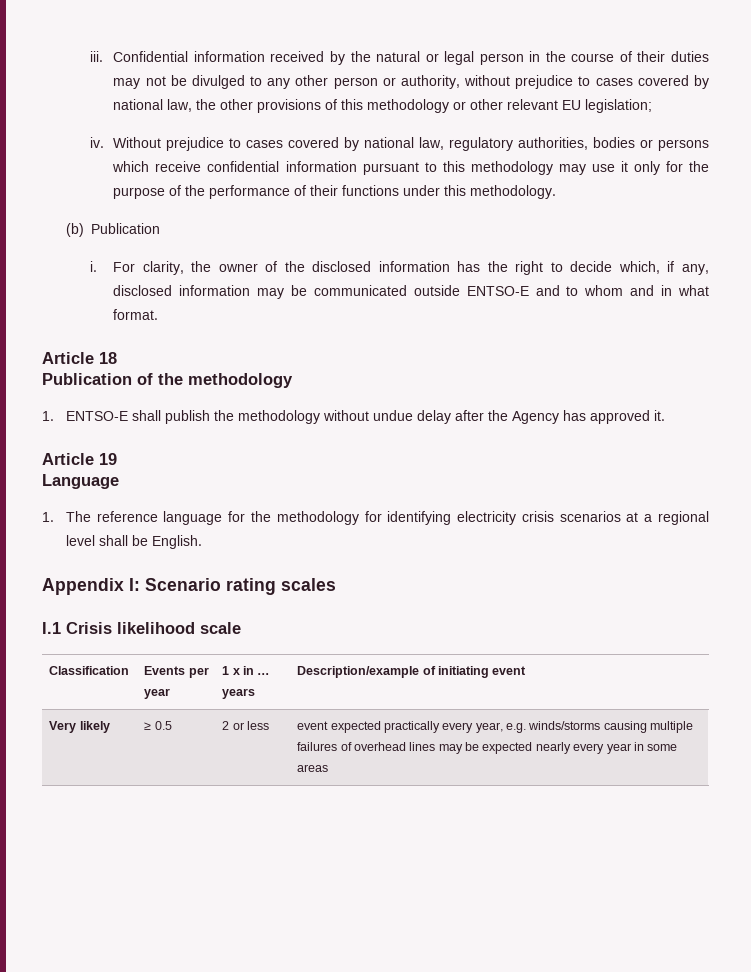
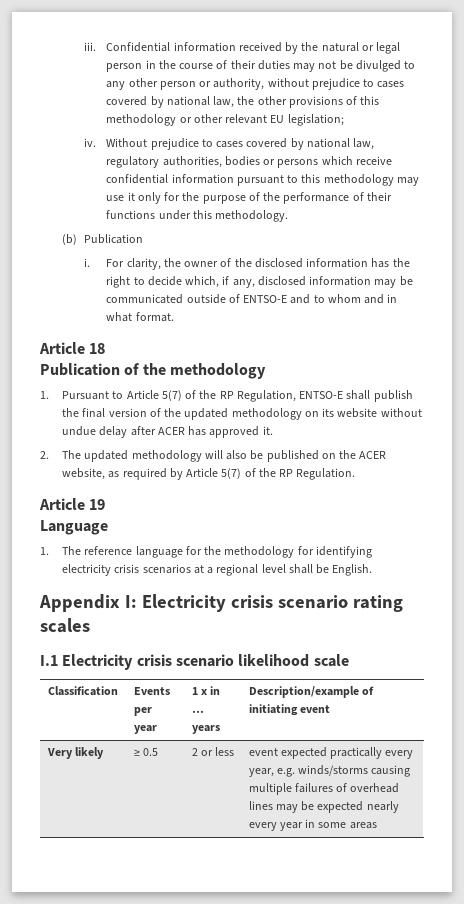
- For clarity, the owner of the disclosed information has the right to decide which, if any, disclosed information may be communicated outside ENTSO-E and to whom and in what format.
+ For clarity, the owner of the disclosed information has the right to decide which, if any, disclosed information may be communicated outside of ENTSO-E and to whom and in what format.
- 1. ENTSO-E shall publish the methodology without undue delay after the Agency has approved it.
+ 1. Pursuant to Article 5(7) of the RP Regulation, ENTSO-E shall publish the final version of the updated methodology on its website without undue delay after ACER has approved it.
+ 2. The updated methodology will also be published on the ACER website, as required by Article 5(7) of the RP Regulation.
- Appendix I: Scenario rating scales
+ Appendix I: Electricity crisis scenario rating scales
- I.1 Crisis likelihood scale
+ I.1 Electricity crisis scenario likelihood scale

